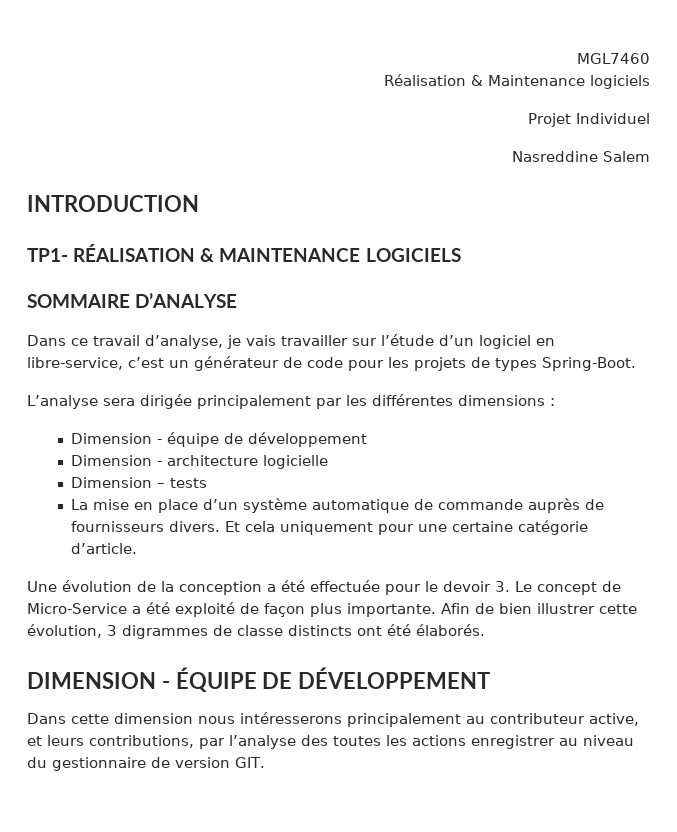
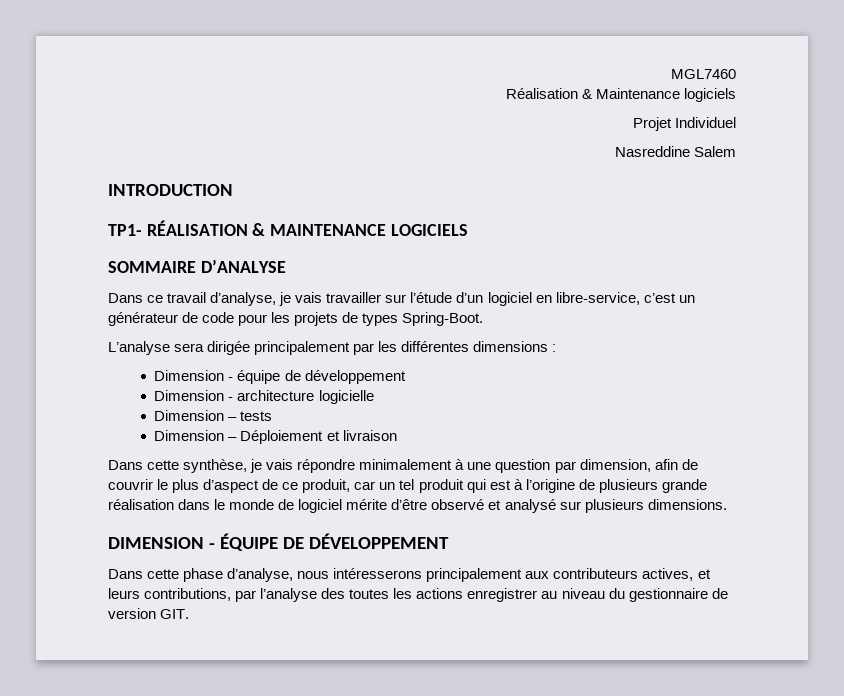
- La mise en place d’un système automatique de commande auprès de fournisseurs divers. Et cela uniquement pour une certaine catégorie d’article.
- Une évolution de la conception a été effectuée pour le devoir 3. Le concept de Micro-Service a été exploité de façon plus importante. Afin de bien illustrer cette évolution, 3 digrammes de classe distincts ont été élaborés.
+ Dimension – Déploiement et livraison
+ Dans cette synthèse, je vais répondre minimalement à une question par dimension, afin de couvrir le plus d’aspect de ce produit, car un tel produit qui est à l’origine de plusieurs grande réalisation dans le monde de logiciel mérite d’être observé et analysé sur plusieurs dimensions.
- Dans cette dimension nous intéresserons principalement au contributeur active, et leurs contributions, par l’analyse des toutes les actions enregistrer au niveau du gestionnaire de version GIT.
+ Dans cette phase d’analyse, nous intéresserons principalement aux contributeurs actives, et leurs contributions, par l’analyse des toutes les actions enregistrer au niveau du gestionnaire de version GIT.

